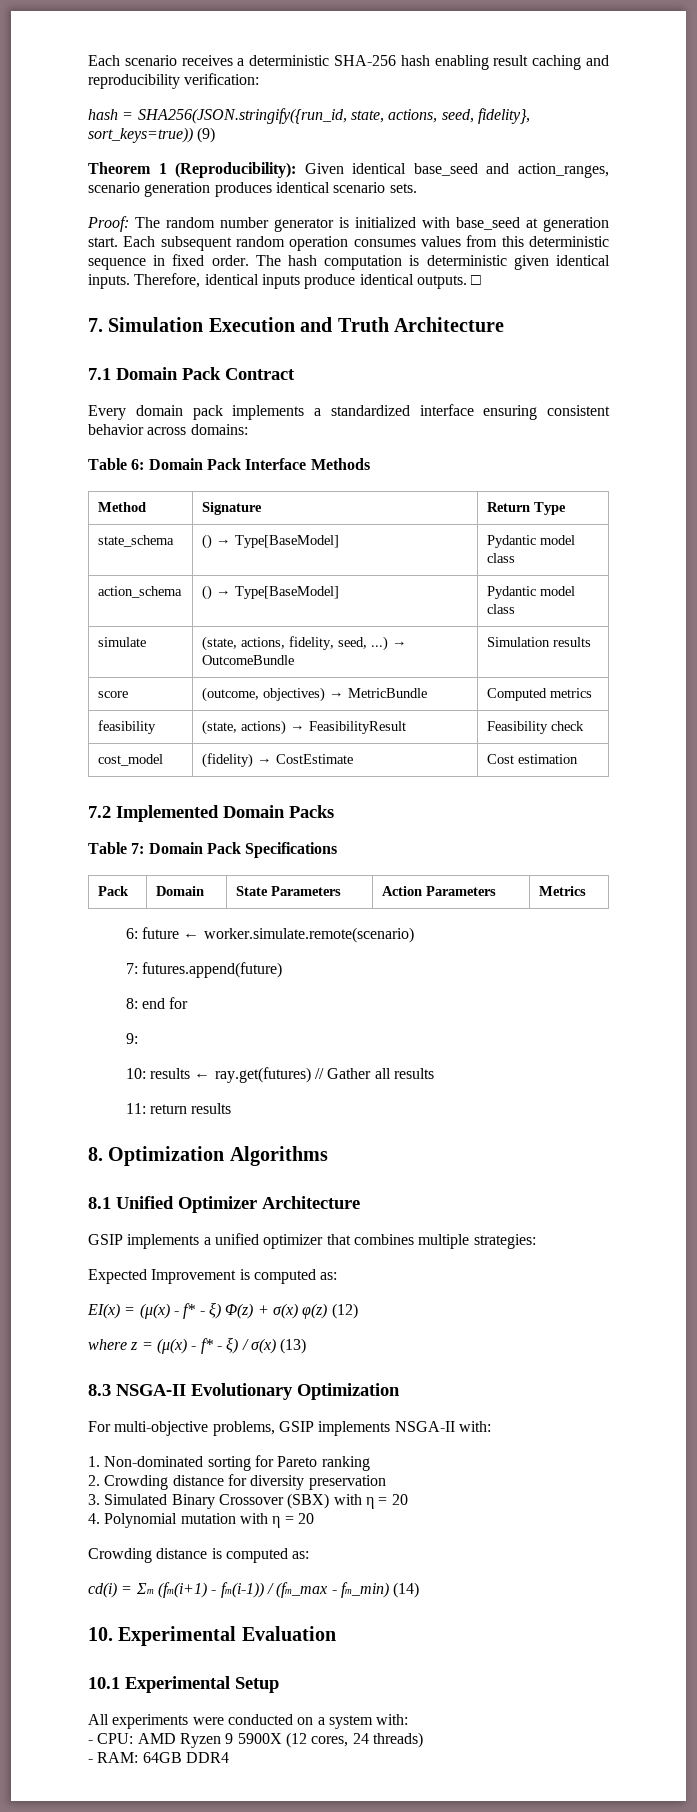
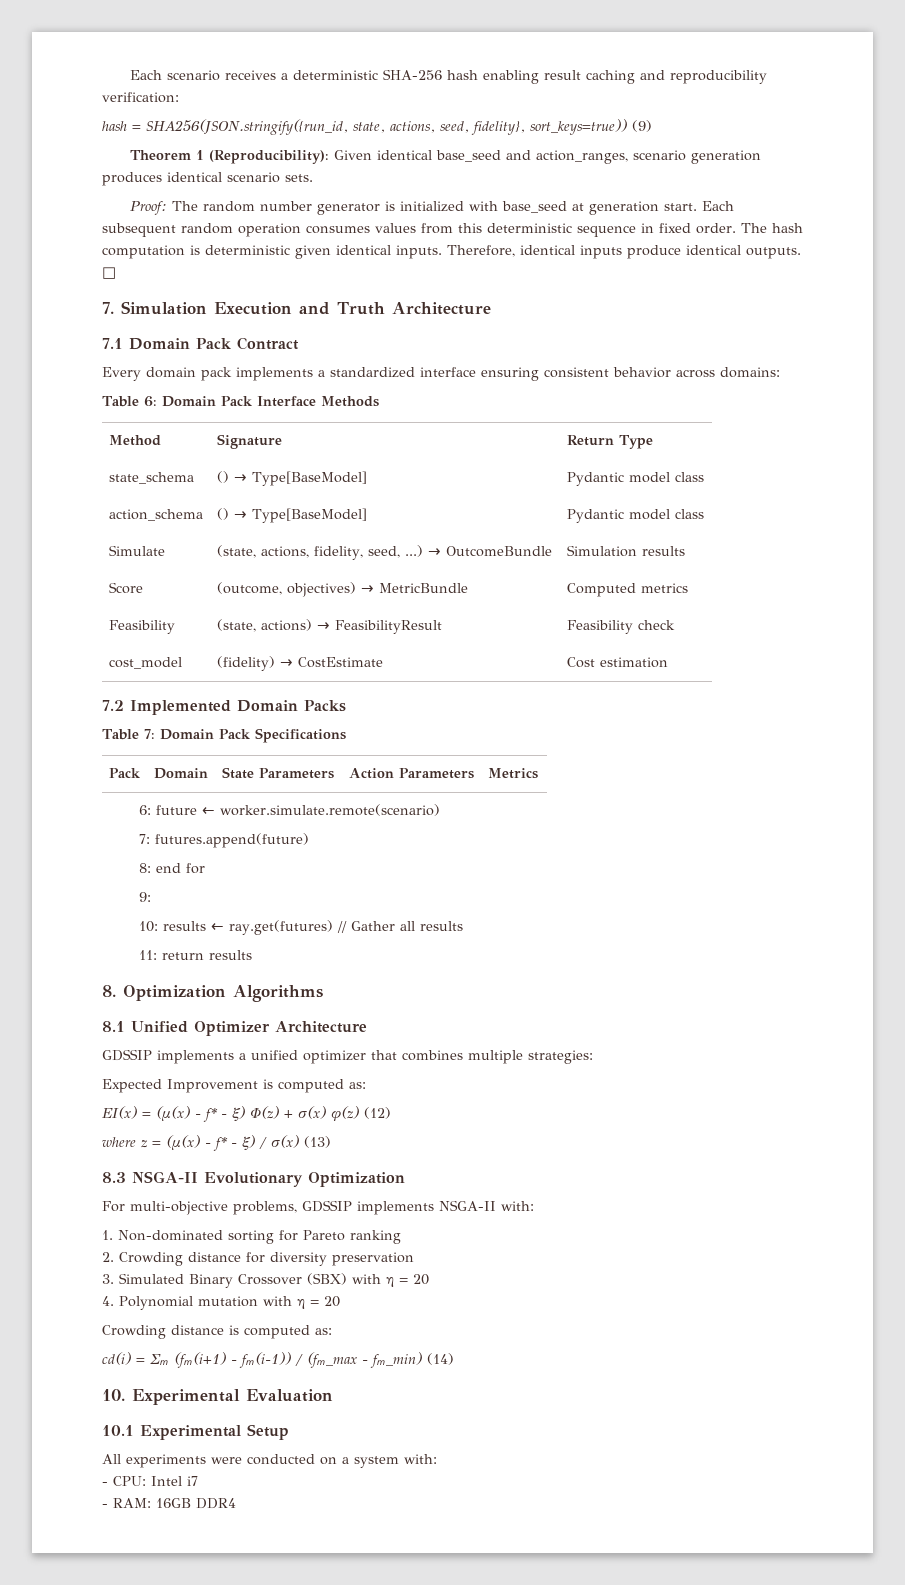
- simulate | (state, actions, fidelity, seed, ...) → OutcomeBundle | Simulation results
+ Simulate | (state, actions, fidelity, seed, ...) → OutcomeBundle | Simulation results
- score | (outcome, objectives) → MetricBundle | Computed metrics
+ Score | (outcome, objectives) → MetricBundle | Computed metrics
- feasibility | (state, actions) → FeasibilityResult | Feasibility check
+ Feasibility | (state, actions) → FeasibilityResult | Feasibility check
- GSIP implements a unified optimizer that combines multiple strategies:
+ GDSSIP implements a unified optimizer that combines multiple strategies:
- For multi-objective problems, GSIP implements NSGA-II with:
+ For multi-objective problems, GDSSIP implements NSGA-II with:
- - CPU: AMD Ryzen 9 5900X (12 cores, 24 threads)
+ - CPU: Intel i7
- - RAM: 64GB DDR4
+ - RAM: 16GB DDR4

